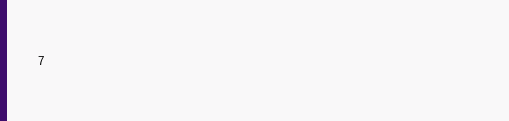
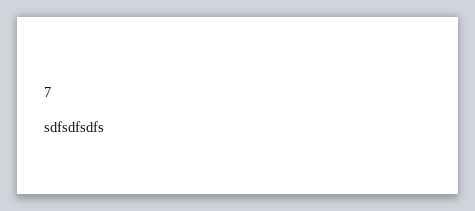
+ sdfsdfsdfs

